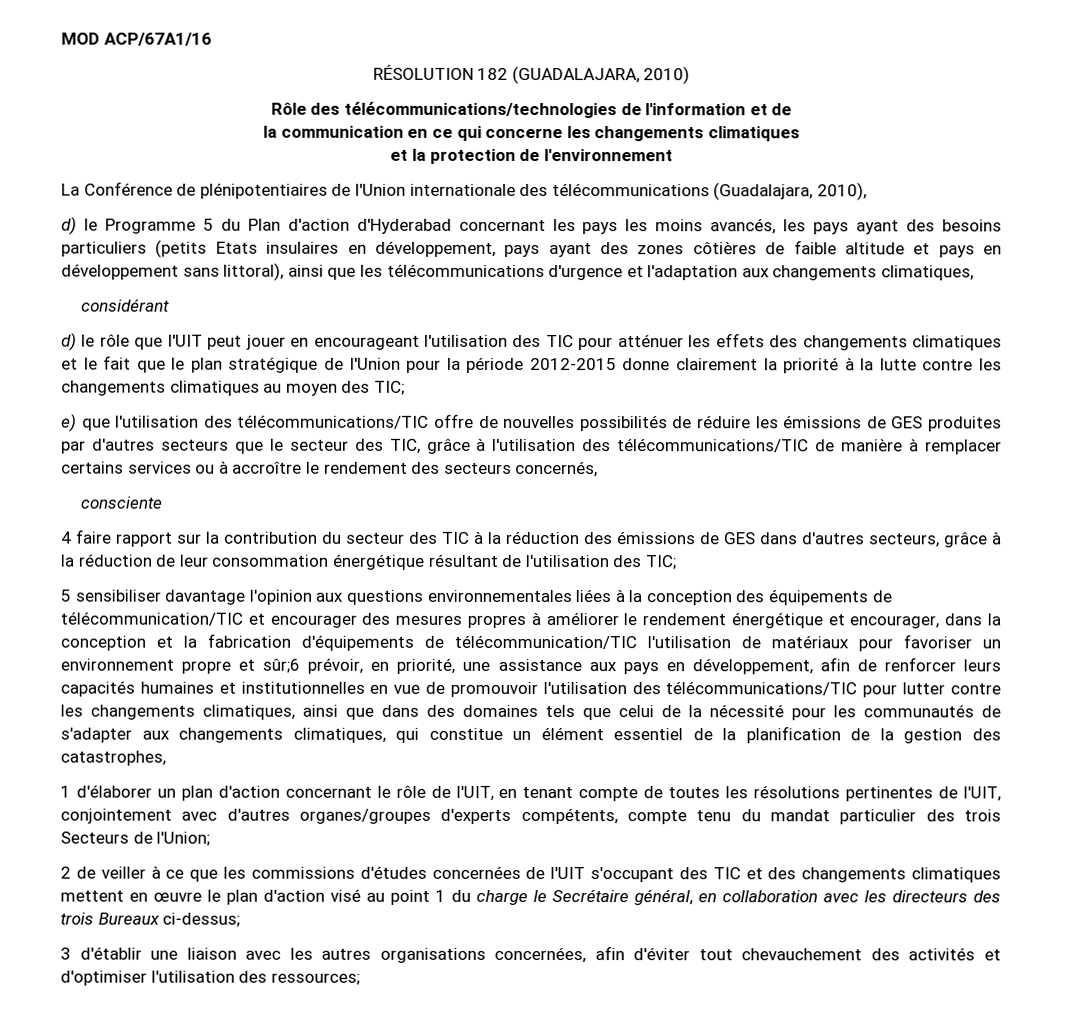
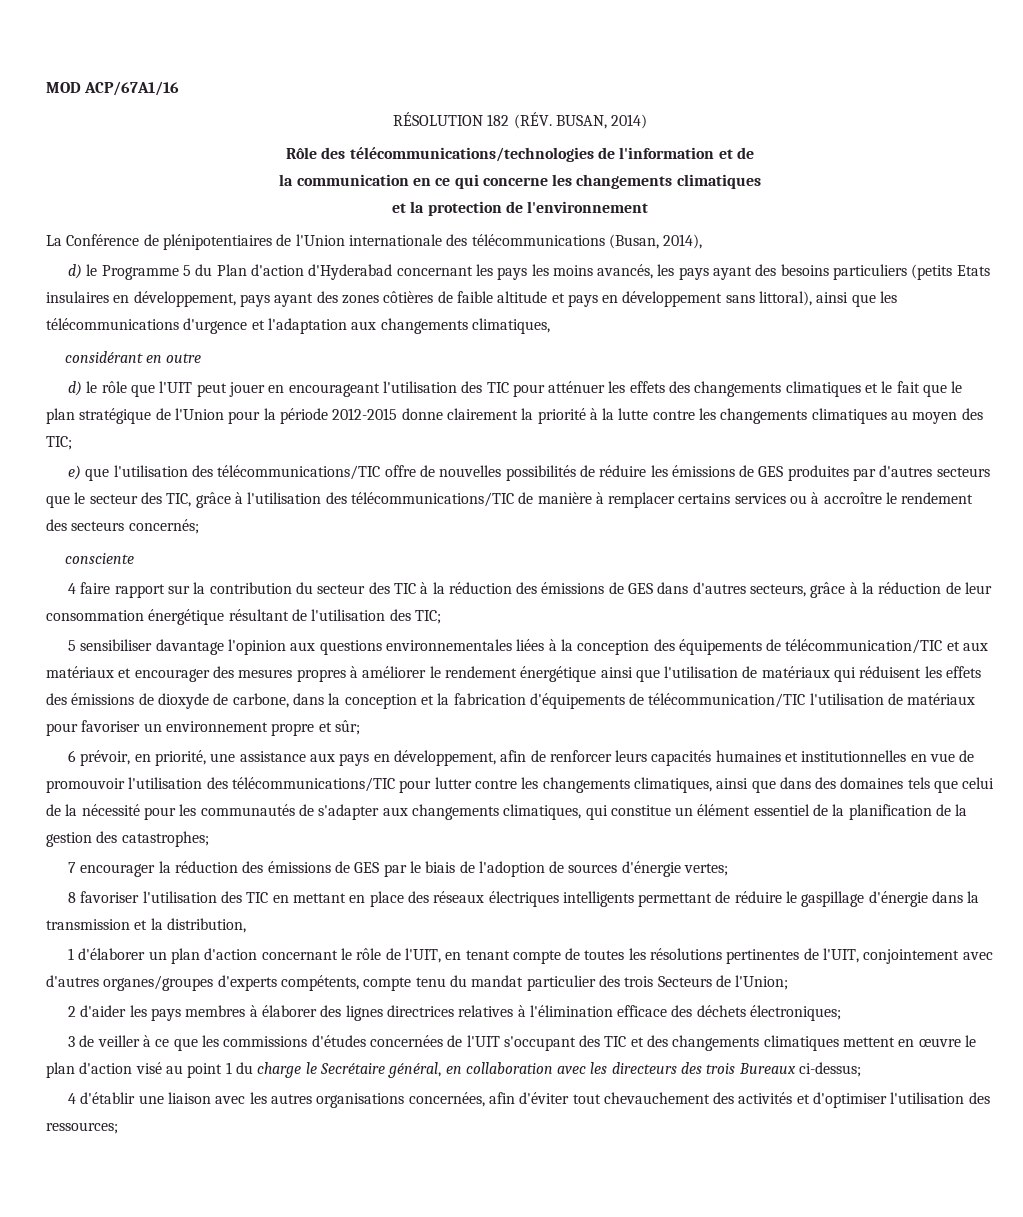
- RÉSOLUTION 182 (GUADALAJARA, 2010)
+ RÉSOLUTION 182 (RÉV. BUSAN, 2014)
- La Conférence de plénipotentiaires de l'Union internationale des télécommunications (Guadalajara, 2010),
+ La Conférence de plénipotentiaires de l'Union internationale des télécommunications (Busan, 2014),
- considérant
+ considérant en outre
- e) que l'utilisation des télécommunications/TIC offre de nouvelles possibilités de réduire les émissions de GES produites par d'autres secteurs que le secteur des TIC, grâce à l'utilisation des télécommunications/TIC de manière à remplacer certains services ou à accroître le rendement des secteurs concernés,
+ e) que l'utilisation des télécommunications/TIC offre de nouvelles possibilités de réduire les émissions de GES produites par d'autres secteurs que le secteur des TIC, grâce à l'utilisation des télécommunications/TIC de manière à remplacer certains services ou à accroître le rendement des secteurs concernés;
- 5 sensibiliser davantage l'opinion aux questions environnementales liées à la conception des équipements de télécommunication/TIC et encourager des mesures propres à améliorer le rendement énergétique et encourager, dans la conception et la fabrication d'équipements de télécommunication/TIC l'utilisation de matériaux pour favoriser un environnement propre et sûr;6 prévoir, en priorité, une assistance aux pays en développement, afin de renforcer leurs capacités humaines et institutionnelles en vue de promouvoir l'utilisation des télécommunications/TIC pour lutter contre les changements climatiques, ainsi que dans des domaines tels que celui de la nécessité pour les communautés de s'adapter aux changements climatiques, qui constitue un élément essentiel de la planification de la gestion des catastrophes,
+ 5 sensibiliser davantage l'opinion aux questions environnementales liées à la conception des équipements de télécommunication/TIC et aux matériaux et encourager des mesures propres à améliorer le rendement énergétique ainsi que l'utilisation de matériaux qui réduisent les effets des émissions de dioxyde de carbone, dans la conception et la fabrication d'équipements de télécommunication/TIC l'utilisation de matériaux pour favoriser un environnement propre et sûr;
+ 6 prévoir, en priorité, une assistance aux pays en développement, afin de renforcer leurs capacités humaines et institutionnelles en vue de promouvoir l'utilisation des télécommunications/TIC pour lutter contre les changements climatiques, ainsi que dans des domaines tels que celui de la nécessité pour les communautés de s'adapter aux changements climatiques, qui constitue un élément essentiel de la planification de la gestion des catastrophes;
+ 7 encourager la réduction des émissions de GES par le biais de l'adoption de sources d'énergie vertes;
+ 8 favoriser l'utilisation des TIC en mettant en place des réseaux électriques intelligents permettant de réduire le gaspillage d'énergie dans la transmission et la distribution,
- 2 de veiller à ce que les commissions d'études concernées de l'UIT s'occupant des TIC et des changements climatiques mettent en œuvre le plan d'action visé au point 1 du charge le Secrétaire général, en collaboration avec les directeurs des trois Bureaux ci-dessus;
+ 2 d'aider les pays membres à élaborer des lignes directrices relatives à l'élimination efficace des déchets électroniques;
+ 3 de veiller à ce que les commissions d'études concernées de l'UIT s'occupant des TIC et des changements climatiques mettent en œuvre le plan d'action visé au point 1 du charge le Secrétaire général, en collaboration avec les directeurs des trois Bureaux ci-dessus;
- 3 d'établir une liaison avec les autres organisations concernées, afin d'éviter tout chevauchement des activités et d'optimiser l'utilisation des ressources;
+ 4 d'établir une liaison avec les autres organisations concernées, afin d'éviter tout chevauchement des activités et d'optimiser l'utilisation des ressources;

